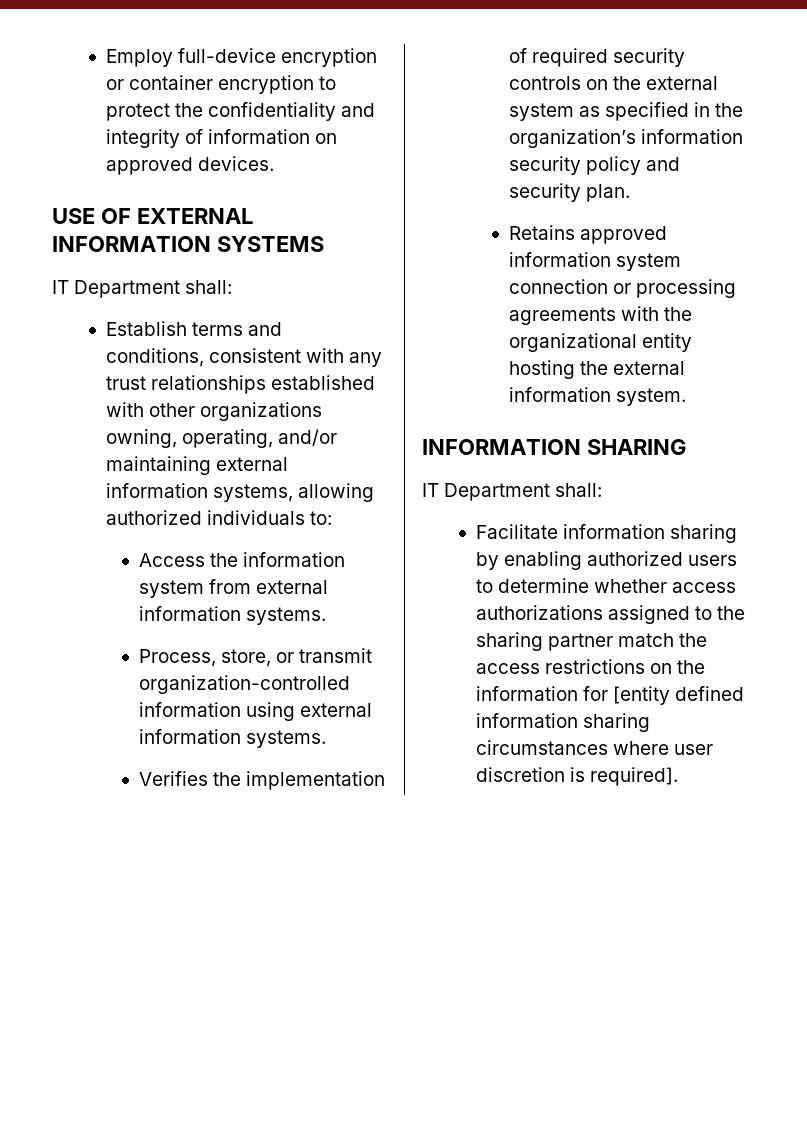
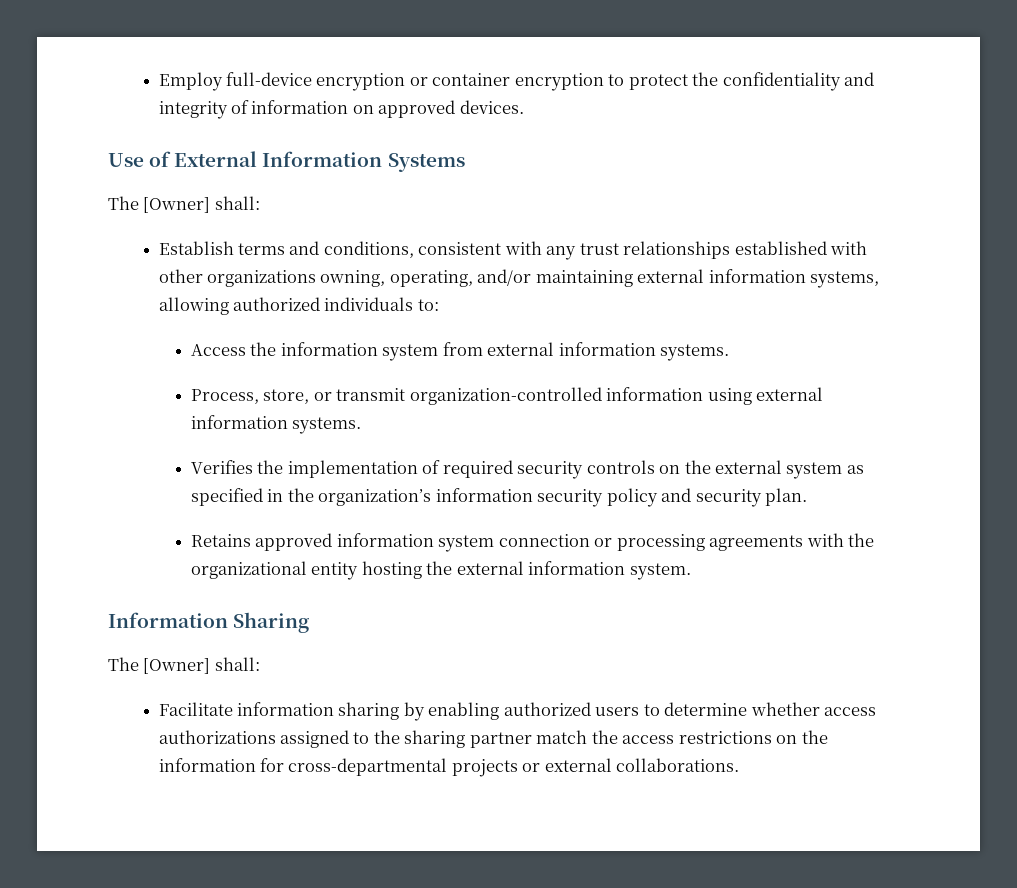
- USE OF EXTERNAL INFORMATION SYSTEMS
- IT Department shall:
+ Use of External Information Systems
+ The [Owner] shall:
- INFORMATION SHARING
- IT Department shall:
+ Information Sharing
+ The [Owner] shall:
- Facilitate information sharing by enabling authorized users to determine whether access authorizations assigned to the sharing partner match the access restrictions on the information for [entity defined information sharing circumstances where user discretion is required].
+ Facilitate information sharing by enabling authorized users to determine whether access authorizations assigned to the sharing partner match the access restrictions on the information for cross-departmental projects or external collaborations.

